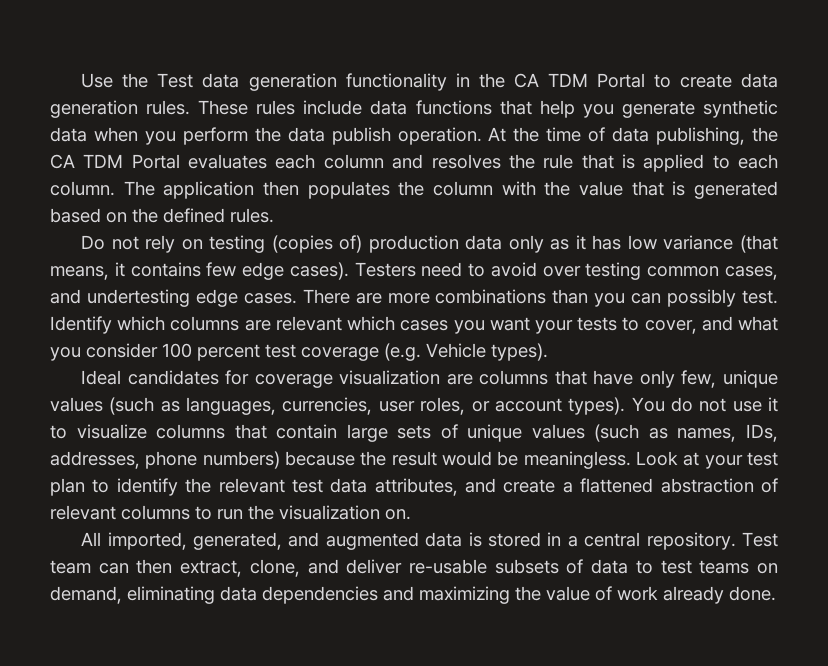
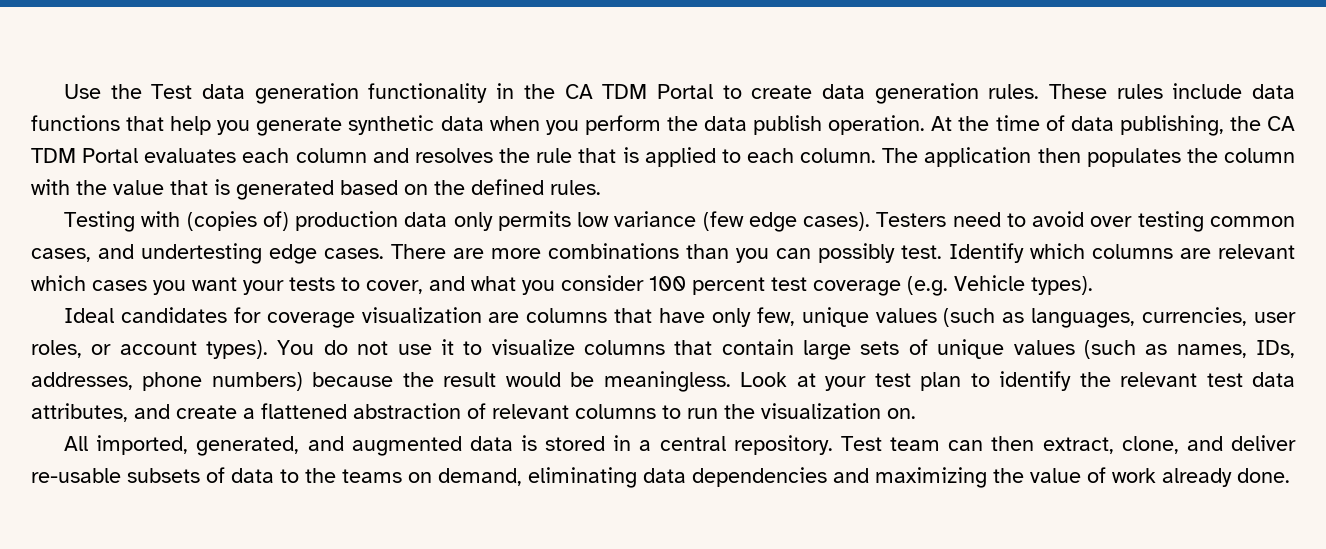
- Do not rely on testing (copies of) production data only as it has low variance (that means, it contains few edge cases).
+ Testing with (copies of) production data only permits low variance (few edge cases).
- Test team can then extract, clone, and deliver re-usable subsets of data to test teams on demand, eliminating data dependencies and maximizing the value of work already done.
+ Test team can then extract, clone, and deliver re-usable subsets of data to the teams on demand, eliminating data dependencies and maximizing the value of work already done.

